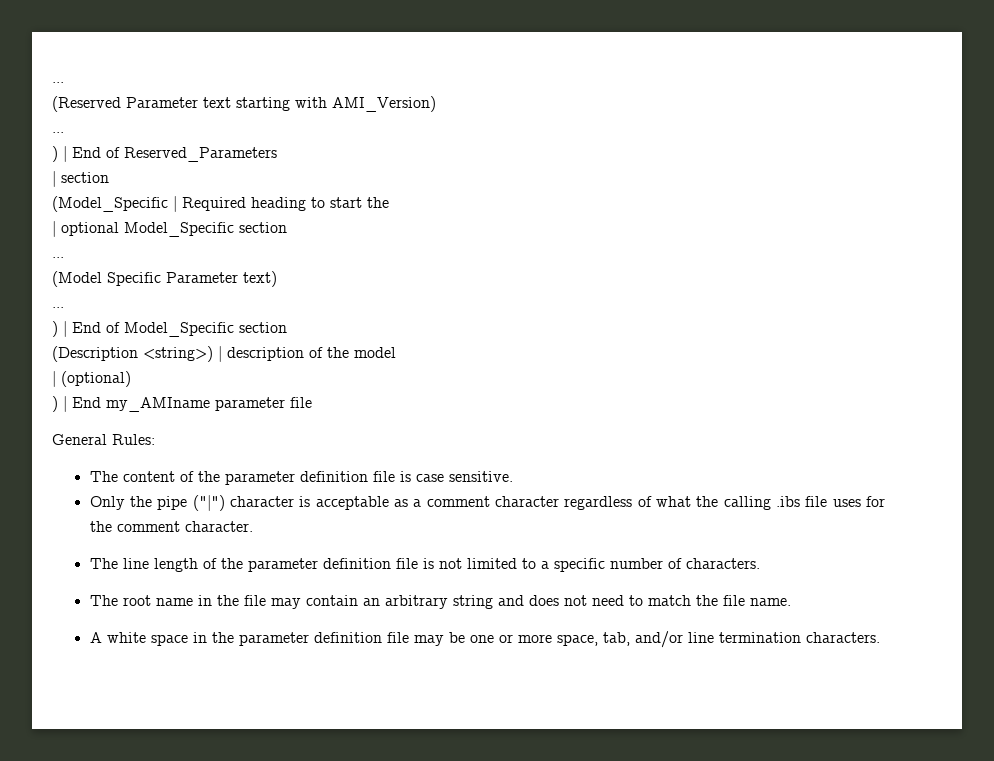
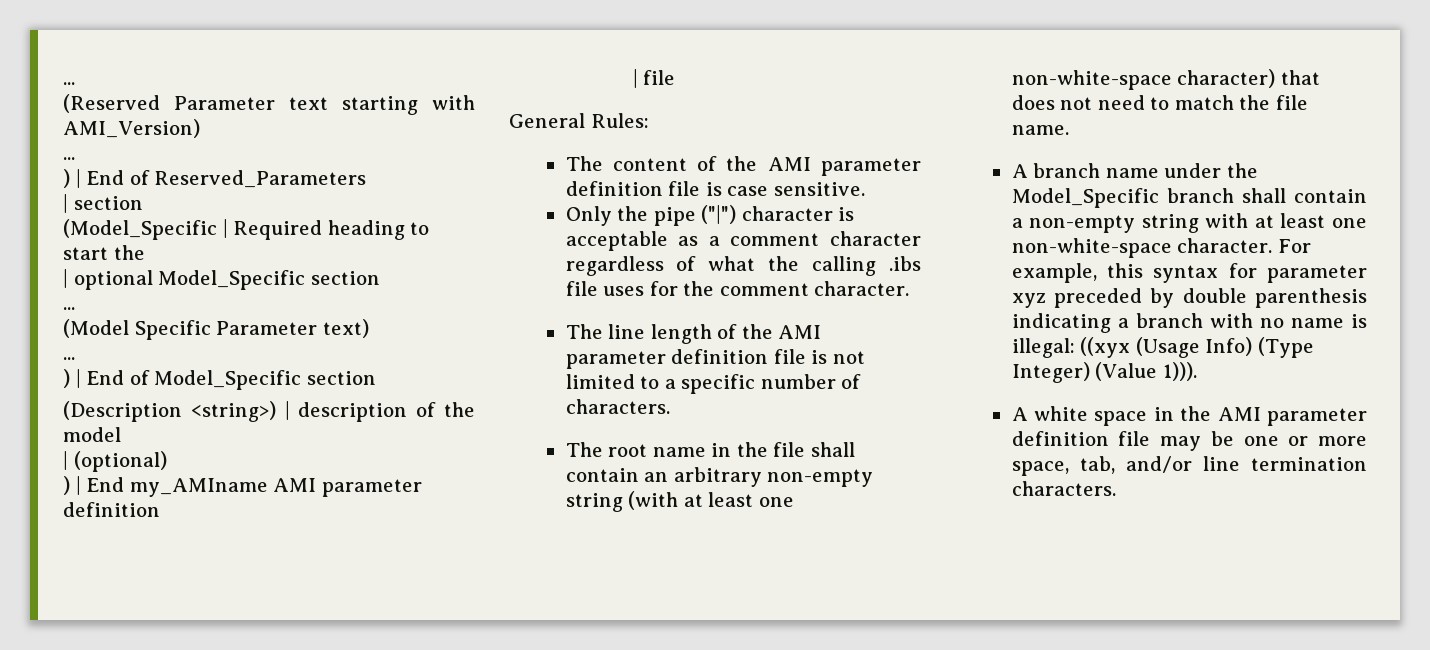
- ) | End my_AMIname parameter file
+ ) | End my_AMIname AMI parameter definition
+ | file
- The content of the parameter definition file is case sensitive.
+ The content of the AMI parameter definition file is case sensitive.
- The line length of the parameter definition file is not limited to a specific number of characters.
+ The line length of the AMI parameter definition file is not limited to a specific number of characters.
- The root name in the file may contain an arbitrary string and does not need to match the file name.
+ The root name in the file shall contain an arbitrary non-empty string (with at least one non-white-space character) that does not need to match the file name.
+ A branch name under the Model_Specific branch shall contain a non-empty string with at least one non-white-space character. For example, this syntax for parameter xyz preceded by double parenthesis indicating a branch with no name is illegal: ((xyx (Usage Info) (Type Integer) (Value 1))).
- A white space in the parameter definition file may be one or more space, tab, and/or line termination characters.
+ A white space in the AMI parameter definition file may be one or more space, tab, and/or line termination characters.

